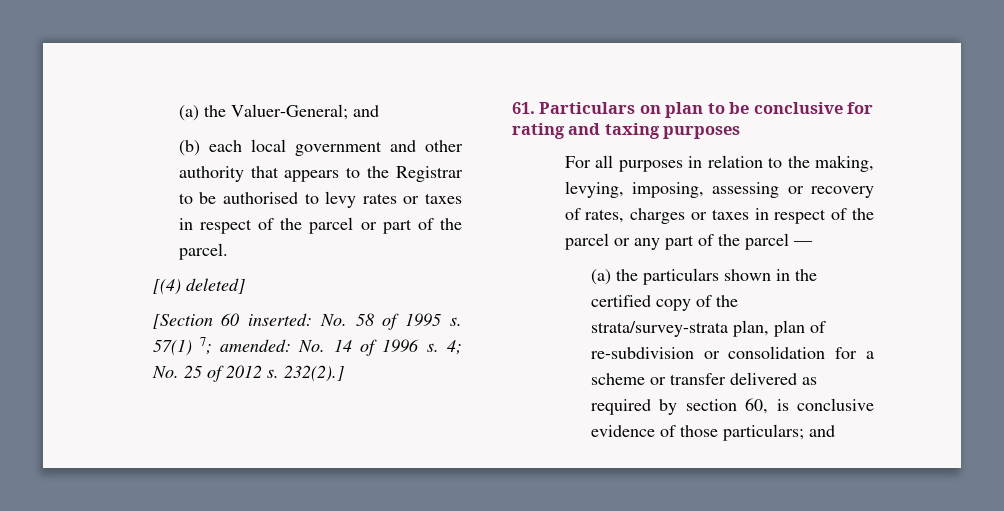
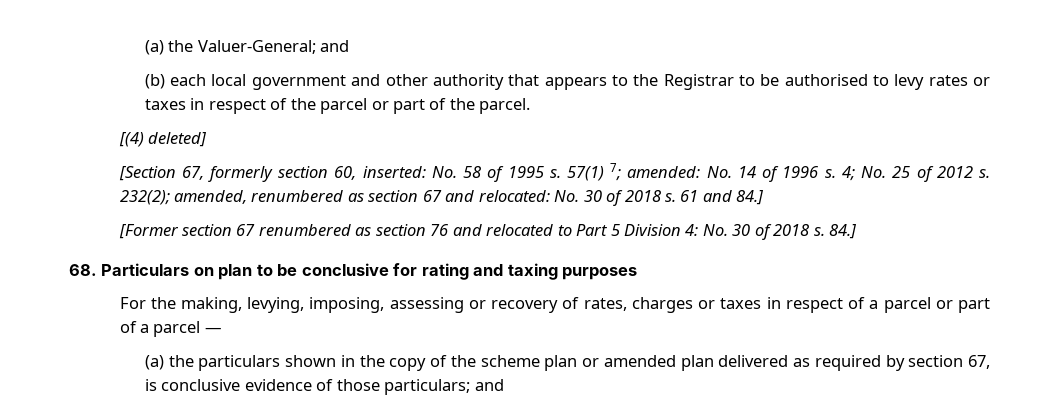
- [Section 60 inserted: No. 58 of 1995 s.
+ [Section 67, formerly section 60, inserted: No. 58 of 1995 s.
- 232(2).]
- 61. Particulars on plan to be conclusive for rating and taxing purposes
+ 232(2); amended, renumbered as section 67 and relocated: No. 30 of 2018 s. 61 and 84.]
+ [Former section 67 renumbered as section 76 and relocated to Part 5 Division 4: No. 30 of 2018 s. 84.]
+ 68. Particulars on plan to be conclusive for rating and taxing purposes
- For all purposes in relation to the making, levying, imposing, assessing or recovery of rates, charges or taxes in respect of the parcel or any part of the parcel —
+ For the making, levying, imposing, assessing or recovery of rates, charges or taxes in respect of a parcel or part of a parcel —
- (a) the particulars shown in the certified copy of the strata/survey-strata plan, plan of re-subdivision or consolidation for a scheme or transfer delivered as required by section 60, is conclusive evidence of those particulars; and
+ (a) the particulars shown in the copy of the scheme plan or amended plan delivered as required by section 67, is conclusive evidence of those particulars; and

